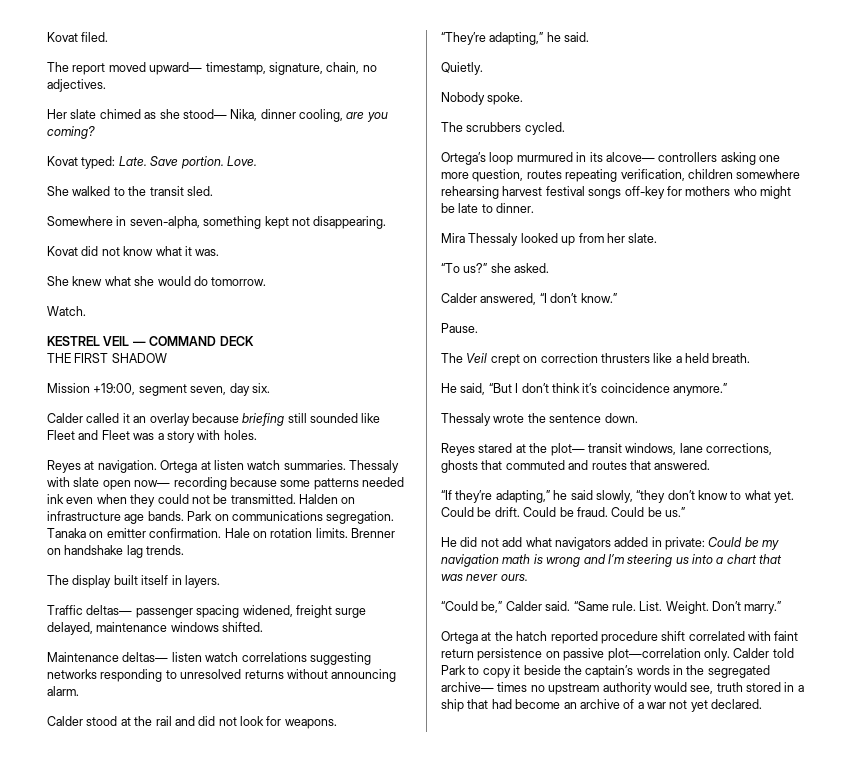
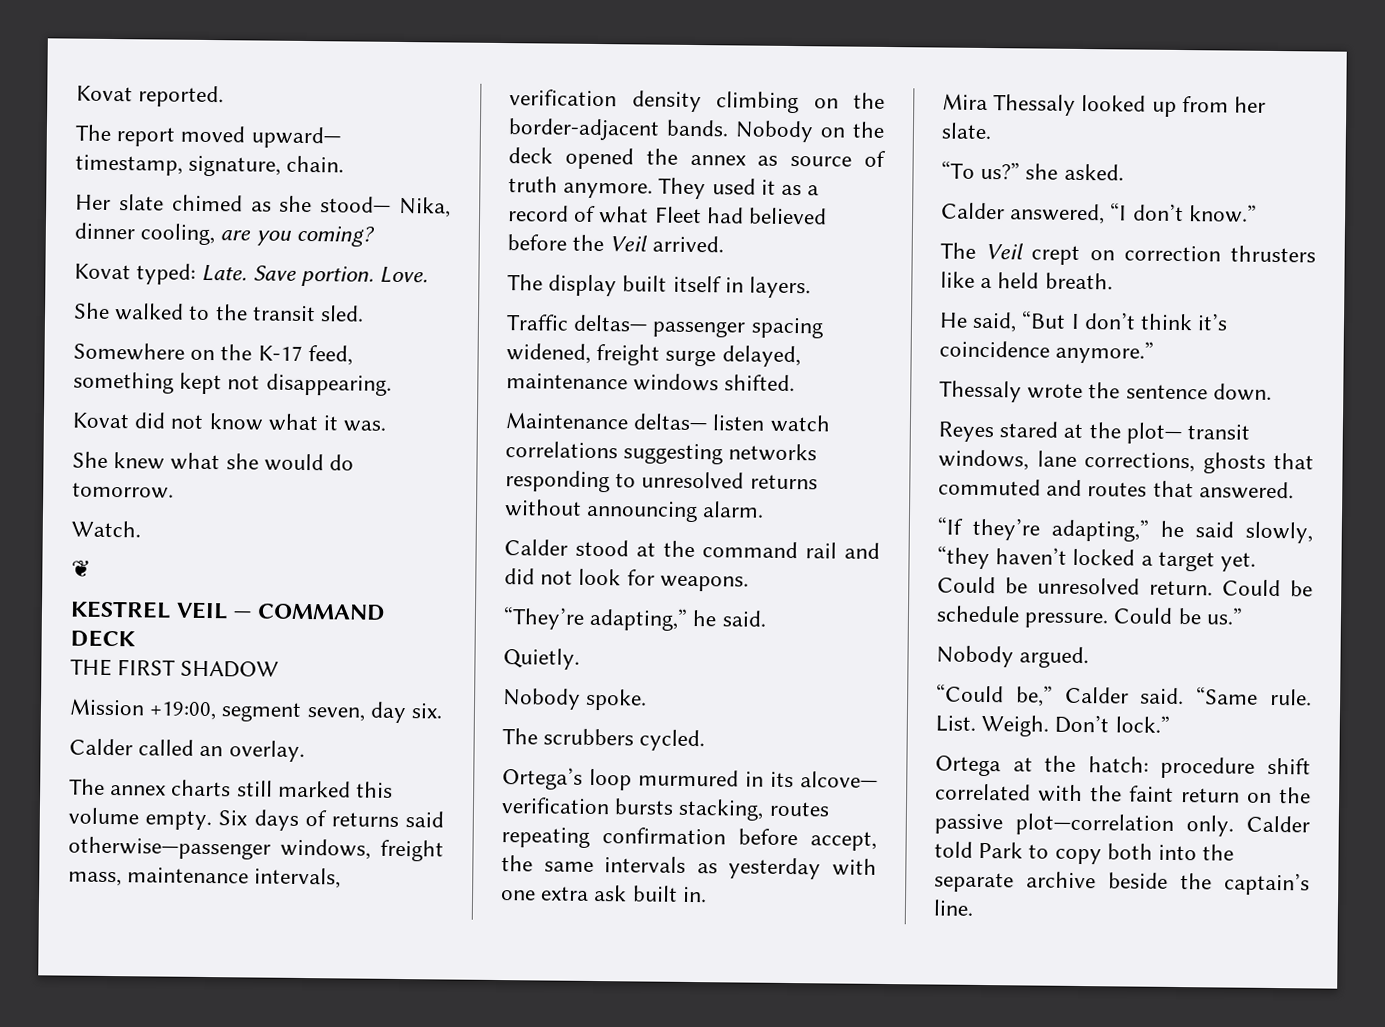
- Kovat filed.
+ Kovat reported.
- The report moved upward— timestamp, signature, chain, no adjectives.
+ The report moved upward— timestamp, signature, chain.
- Somewhere in seven-alpha, something kept not disappearing.
+ Somewhere on the K-17 feed, something kept not disappearing.
+ ❦
- Calder called it an overlay because briefing still sounded like Fleet and Fleet was a story with holes.
- Reyes at navigation. Ortega at listen watch summaries. Thessaly with slate open now— recording because some patterns needed ink even when they could not be transmitted. Halden on infrastructure age bands. Park on communications segregation. Tanaka on emitter confirmation. Hale on rotation limits. Brenner on handshake lag trends.
+ Calder called an overlay.
+ The annex charts still marked this volume empty. Six days of returns said otherwise—passenger windows, freight mass, maintenance intervals, verification density climbing on the border-adjacent bands. Nobody on the deck opened the annex as source of truth anymore. They used it as a record of what Fleet had believed before the Veil arrived.
- Calder stood at the rail and did not look for weapons.
+ Calder stood at the command rail and did not look for weapons.
- Ortega’s loop murmured in its alcove— controllers asking one more question, routes repeating verification, children somewhere rehearsing harvest festival songs off-key for mothers who might be late to dinner.
+ Ortega’s loop murmured in its alcove— verification bursts stacking, routes repeating confirmation before accept, the same intervals as yesterday with one extra ask built in.
- Pause.
- “If they’re adapting,” he said slowly, “they don’t know to what yet. Could be drift. Could be fraud. Could be us.”
- He did not add what navigators added in private: Could be my navigation math is wrong and I’m steering us into a chart that was never ours.
+ “If they’re adapting,” he said slowly, “they haven’t locked a target yet. Could be unresolved return. Could be schedule pressure. Could be us.”
+ Nobody argued.
- Weight. Don’t marry.”
+ Weigh. Don’t lock.”
- Ortega at the hatch reported procedure shift correlated with faint return persistence on passive plot—correlation only.
+ Ortega at the hatch: procedure shift correlated with the faint return on the passive plot—correlation only.
- Calder told Park to copy it beside the captain’s words in the segregated archive— times no upstream authority would see, truth stored in a ship that had become an archive of a war not yet declared.
+ Calder told Park to copy both into the separate archive beside the captain’s line.

